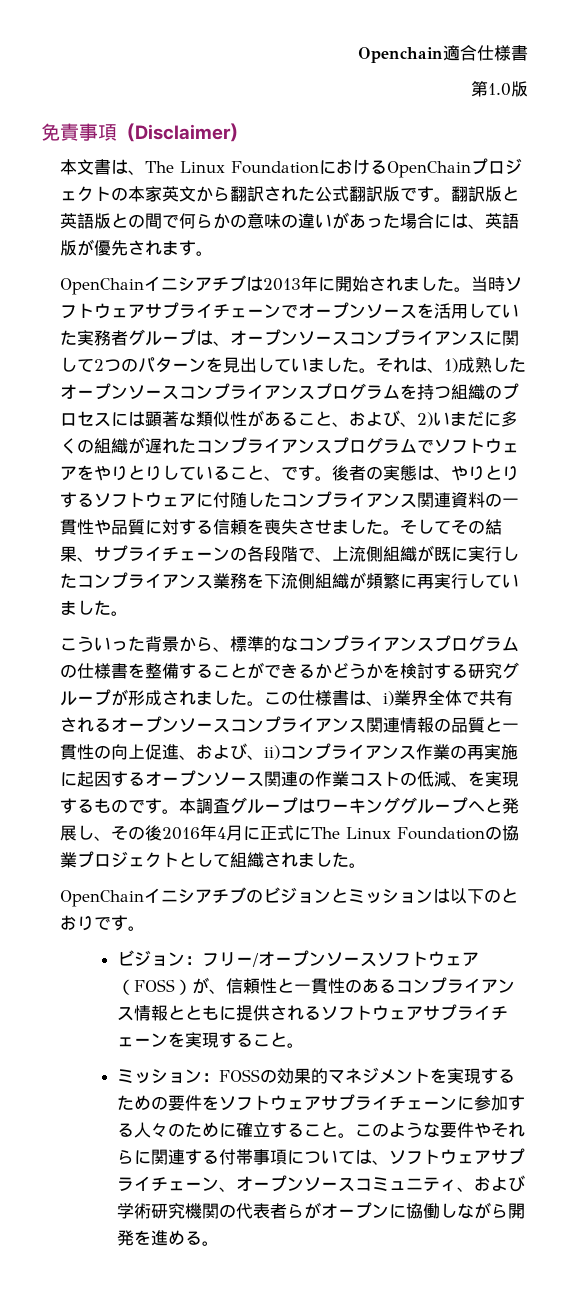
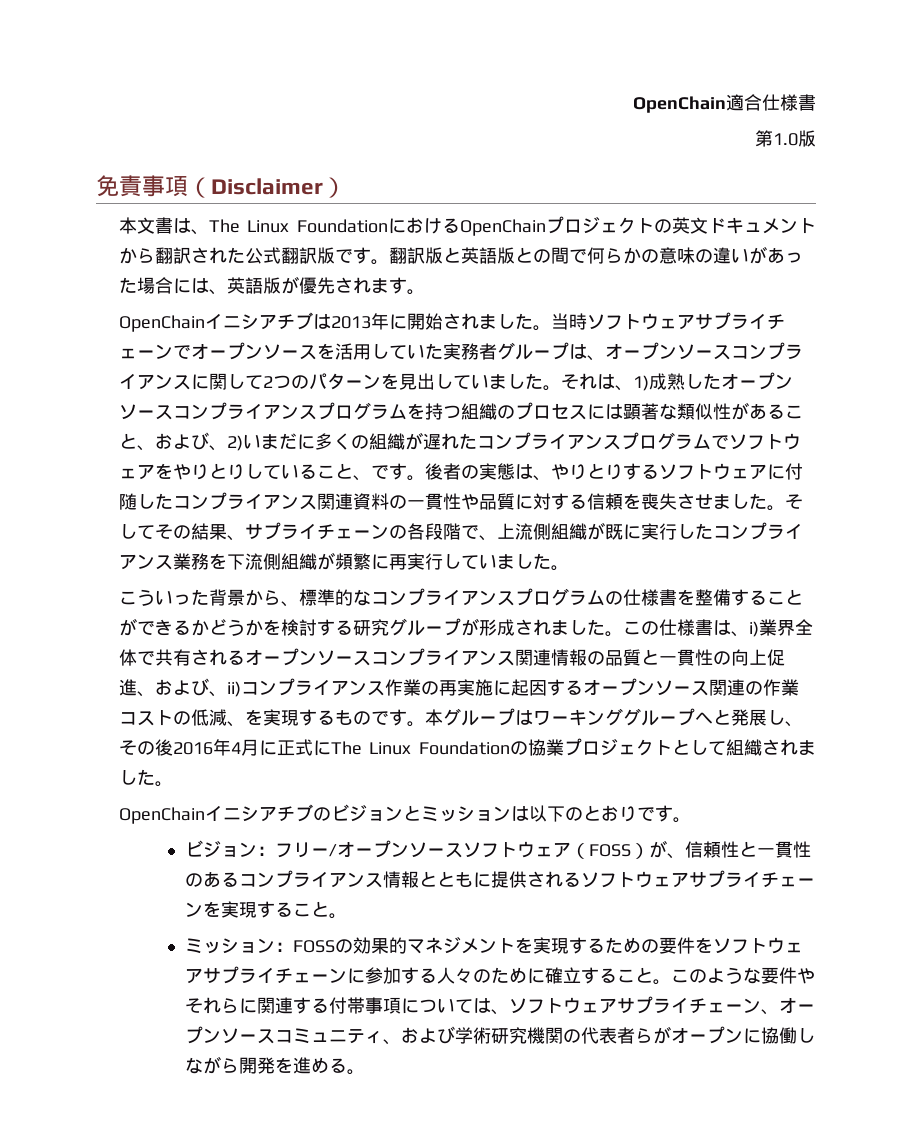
- Openchain適合仕様書
+ OpenChain適合仕様書
- 本文書は、The Linux FoundationにおけるOpenChainプロジェクトの本家英文から翻訳された公式翻訳版です。
+ 本文書は、The Linux FoundationにおけるOpenChainプロジェクトの英文ドキュメントから翻訳された公式翻訳版です。
- 本調査グループはワーキンググループへと発展し、その後2016年4月に正式にThe Linux Foundationの協業プロジェクトとして組織されました。
+ 本グループはワーキンググループへと発展し、その後2016年4月に正式にThe Linux Foundationの協業プロジェクトとして組織されました。

